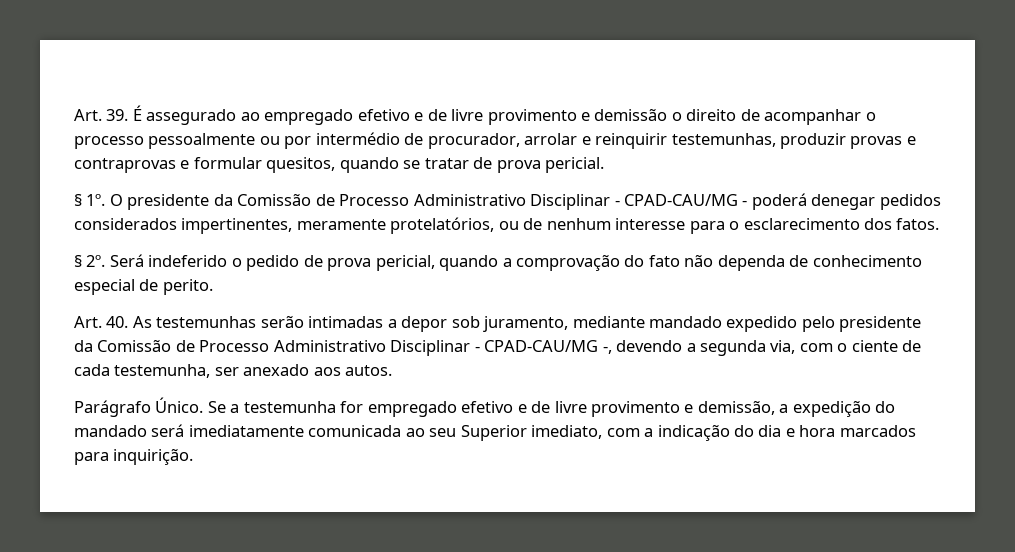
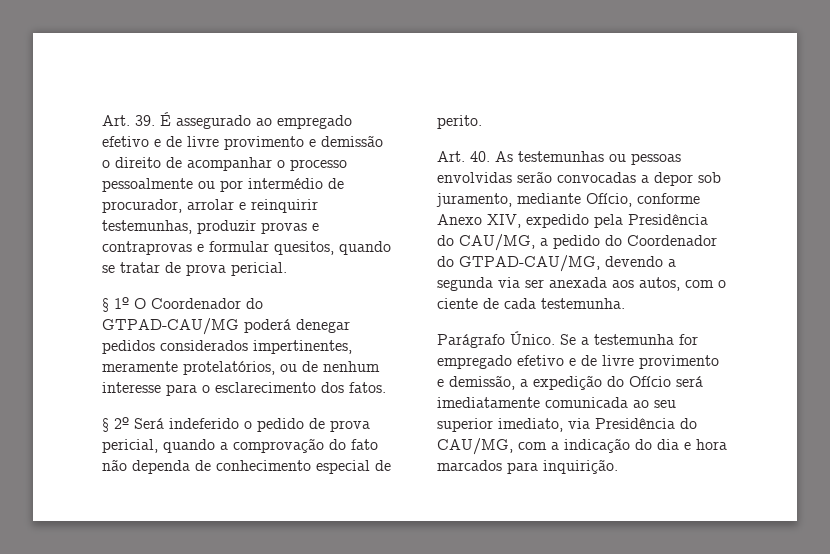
- § 1º. O presidente da Comissão de Processo Administrativo Disciplinar - CPAD-CAU/MG - poderá denegar pedidos considerados impertinentes, meramente protelatórios, ou de nenhum interesse para o esclarecimento dos fatos.
+ § 1º O Coordenador do GTPAD-CAU/MG poderá denegar pedidos considerados impertinentes, meramente protelatórios, ou de nenhum interesse para o esclarecimento dos fatos.
- § 2º. Será indeferido o pedido de prova pericial, quando a comprovação do fato não dependa de conhecimento especial de perito.
+ § 2º Será indeferido o pedido de prova pericial, quando a comprovação do fato não dependa de conhecimento especial de perito.
- Art. 40. As testemunhas serão intimadas a depor sob juramento, mediante mandado expedido pelo presidente da Comissão de Processo Administrativo Disciplinar - CPAD-CAU/MG -, devendo a segunda via, com o ciente de cada testemunha, ser anexado aos autos.
+ Art. 40. As testemunhas ou pessoas envolvidas serão convocadas a depor sob juramento, mediante Ofício, conforme Anexo XIV, expedido pela Presidência do CAU/MG, a pedido do Coordenador do GTPAD-CAU/MG, devendo a segunda via ser anexada aos autos, com o ciente de cada testemunha.
- Se a testemunha for empregado efetivo e de livre provimento e demissão, a expedição do mandado será imediatamente comunicada ao seu Superior imediato, com a indicação do dia e hora marcados para inquirição.
+ Se a testemunha for empregado efetivo e de livre provimento e demissão, a expedição do Ofício será imediatamente comunicada ao seu superior imediato, via Presidência do CAU/MG, com a indicação do dia e hora marcados para inquirição.

